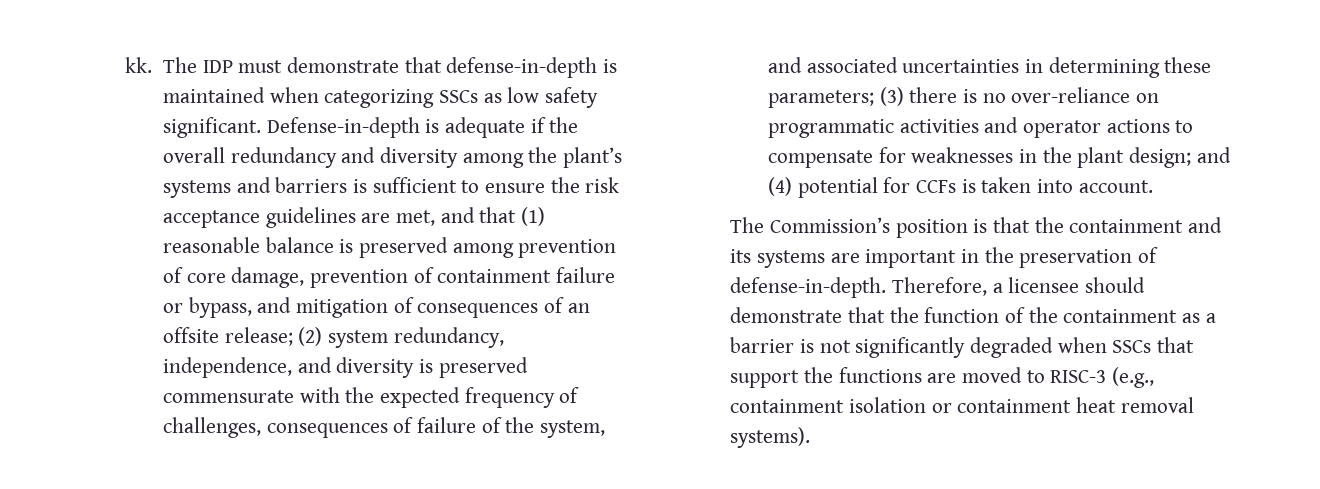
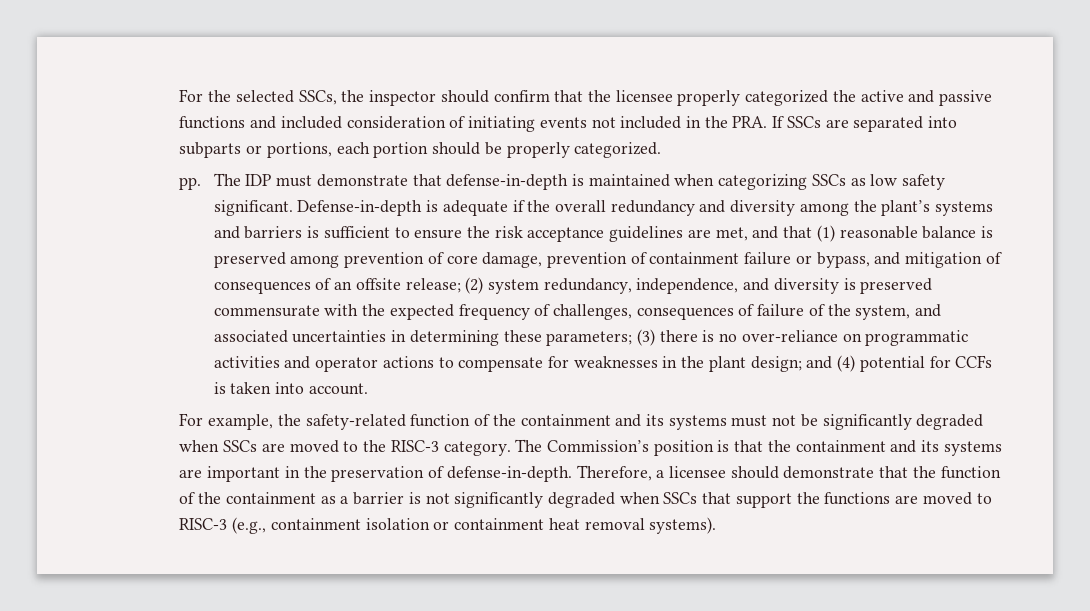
- kk. The IDP must demonstrate that defense-in-depth is maintained when categorizing SSCs as low safety significant.
+ For the selected SSCs, the inspector should confirm that the licensee properly categorized the active and passive functions and included consideration of initiating events not included in the PRA. If SSCs are separated into subparts or portions, each portion should be properly categorized.
+ pp. The IDP must demonstrate that defense-in-depth is maintained when categorizing SSCs as low safety significant.
+ For example, the safety-related function of the containment and its systems must not be significantly degraded when SSCs are moved to the RISC-3 category.

